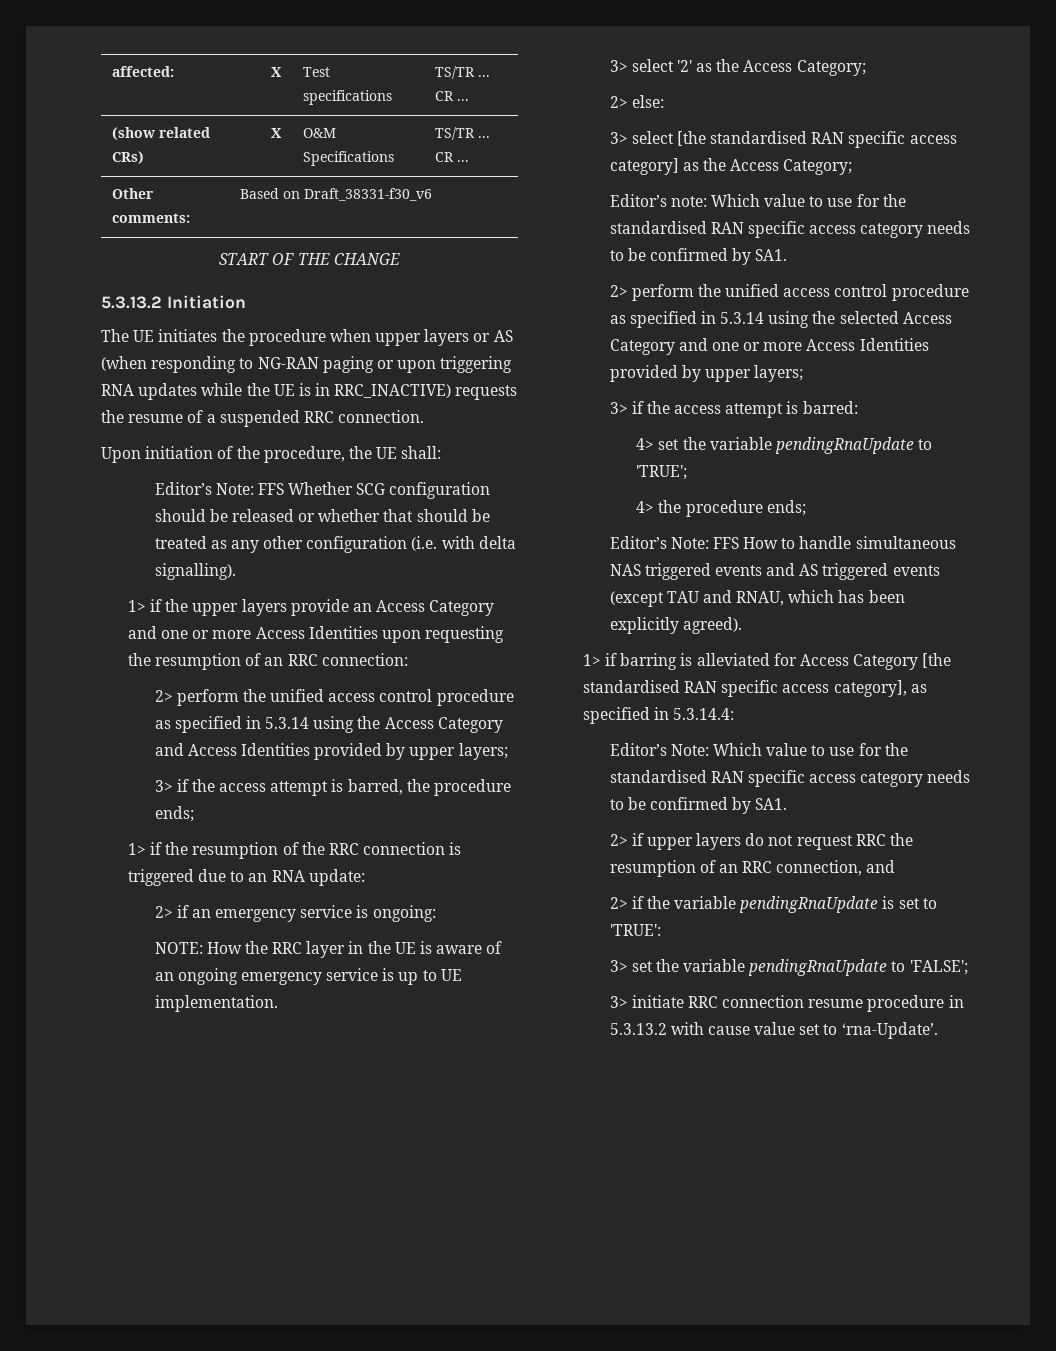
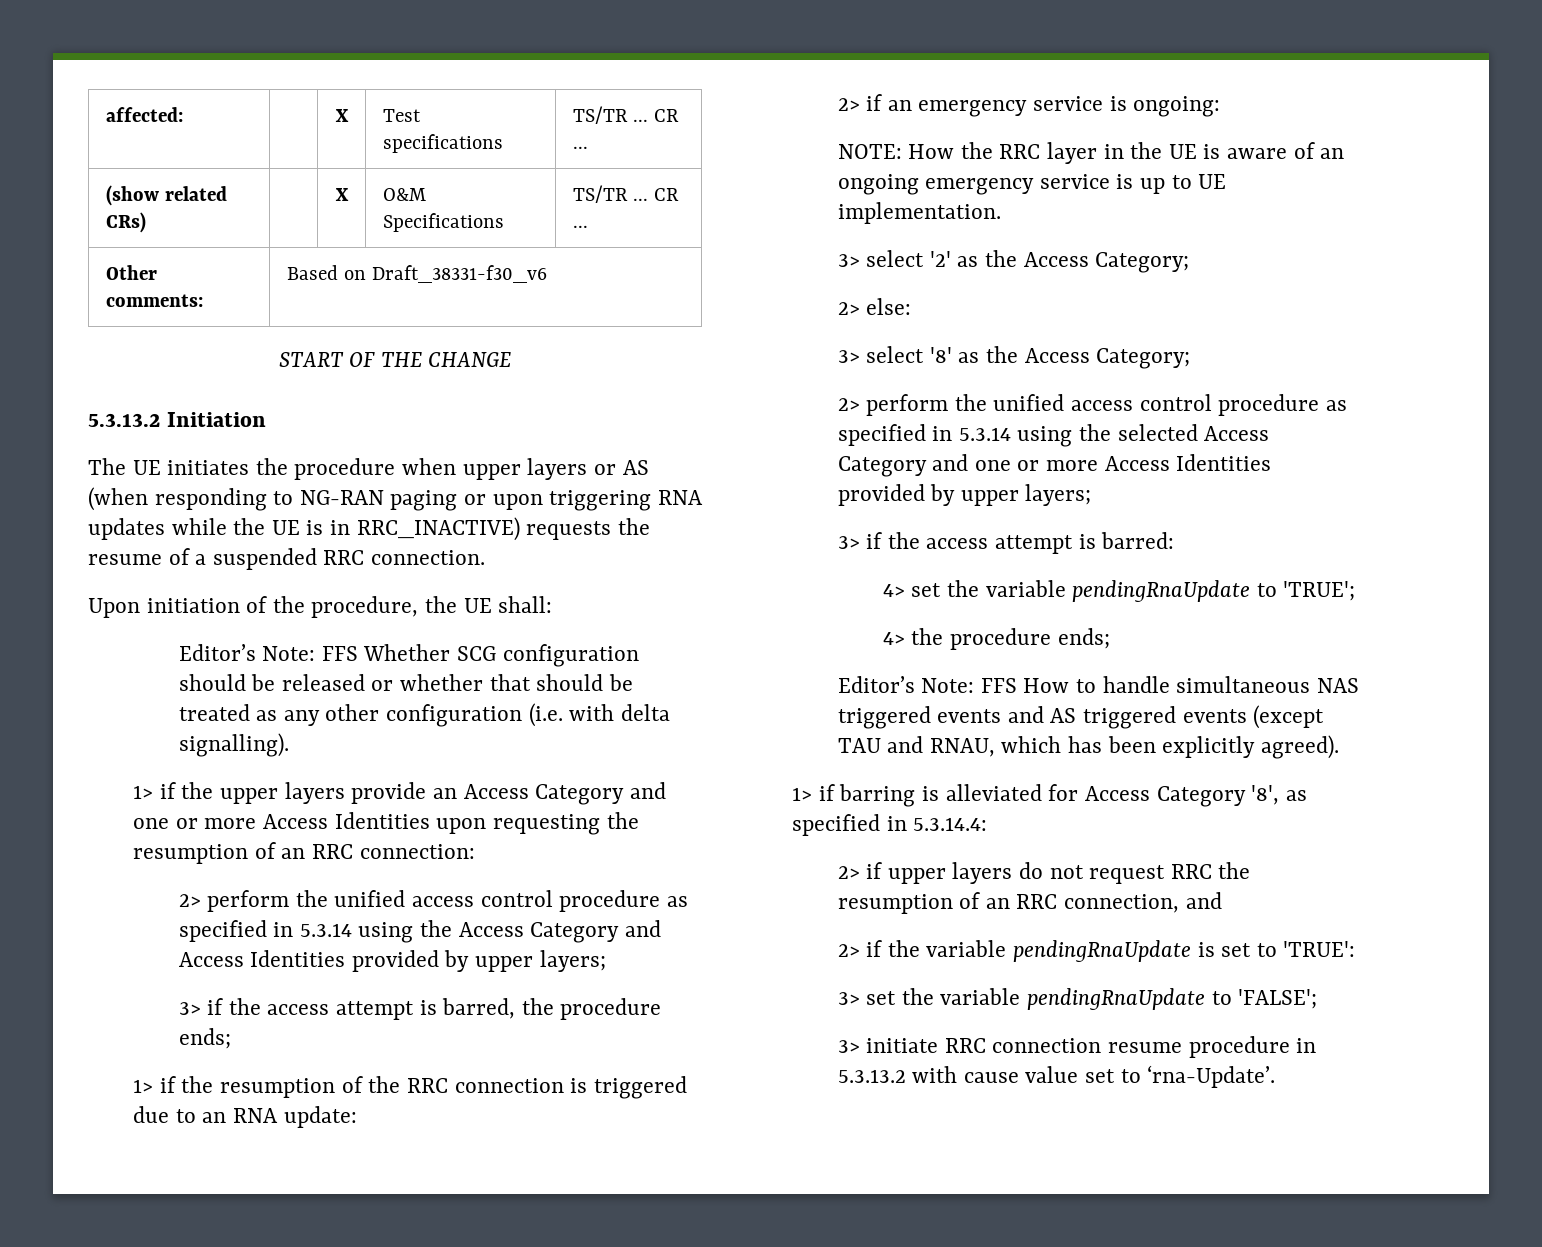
- 3> select [the standardised RAN specific access category] as the Access Category;
- Editor’s note: Which value to use for the standardised RAN specific access category needs to be confirmed by SA1.
+ 3> select '8' as the Access Category;
- 1> if barring is alleviated for Access Category [the standardised RAN specific access category], as specified in 5.3.14.4:
- Editor’s Note: Which value to use for the standardised RAN specific access category needs to be confirmed by SA1.
+ 1> if barring is alleviated for Access Category '8', as specified in 5.3.14.4:

